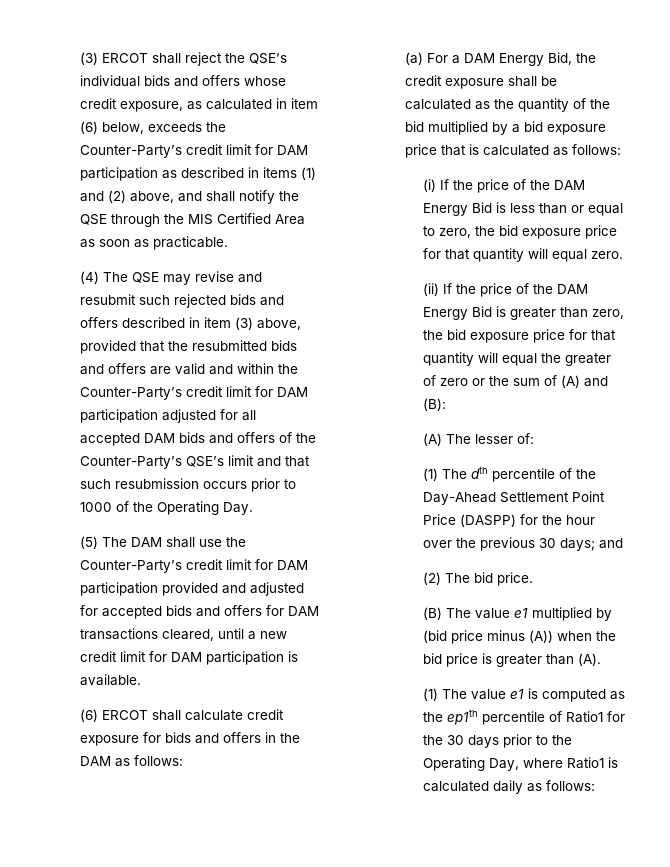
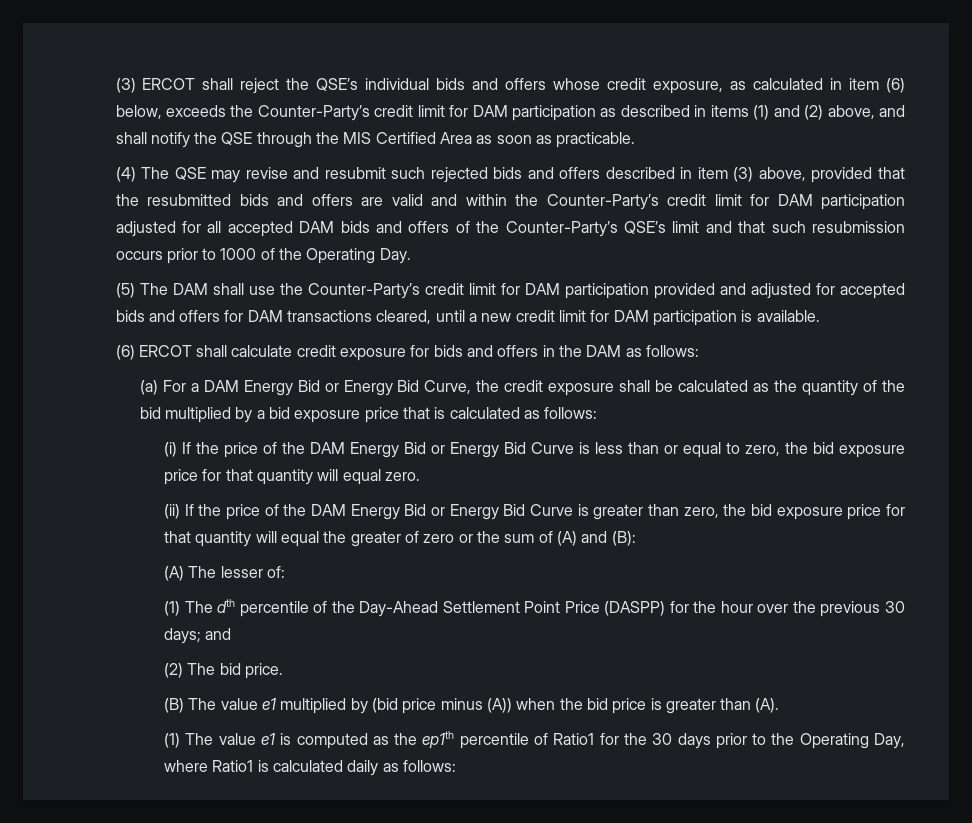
- (a) For a DAM Energy Bid, the credit exposure shall be calculated as the quantity of the bid multiplied by a bid exposure price that is calculated as follows:
+ (a) For a DAM Energy Bid or Energy Bid Curve, the credit exposure shall be calculated as the quantity of the bid multiplied by a bid exposure price that is calculated as follows:
- (i) If the price of the DAM Energy Bid is less than or equal to zero, the bid exposure price for that quantity will equal zero.
+ (i) If the price of the DAM Energy Bid or Energy Bid Curve is less than or equal to zero, the bid exposure price for that quantity will equal zero.
- (ii) If the price of the DAM Energy Bid is greater than zero, the bid exposure price for that quantity will equal the greater of zero or the sum of (A) and (B):
+ (ii) If the price of the DAM Energy Bid or Energy Bid Curve is greater than zero, the bid exposure price for that quantity will equal the greater of zero or the sum of (A) and (B):

